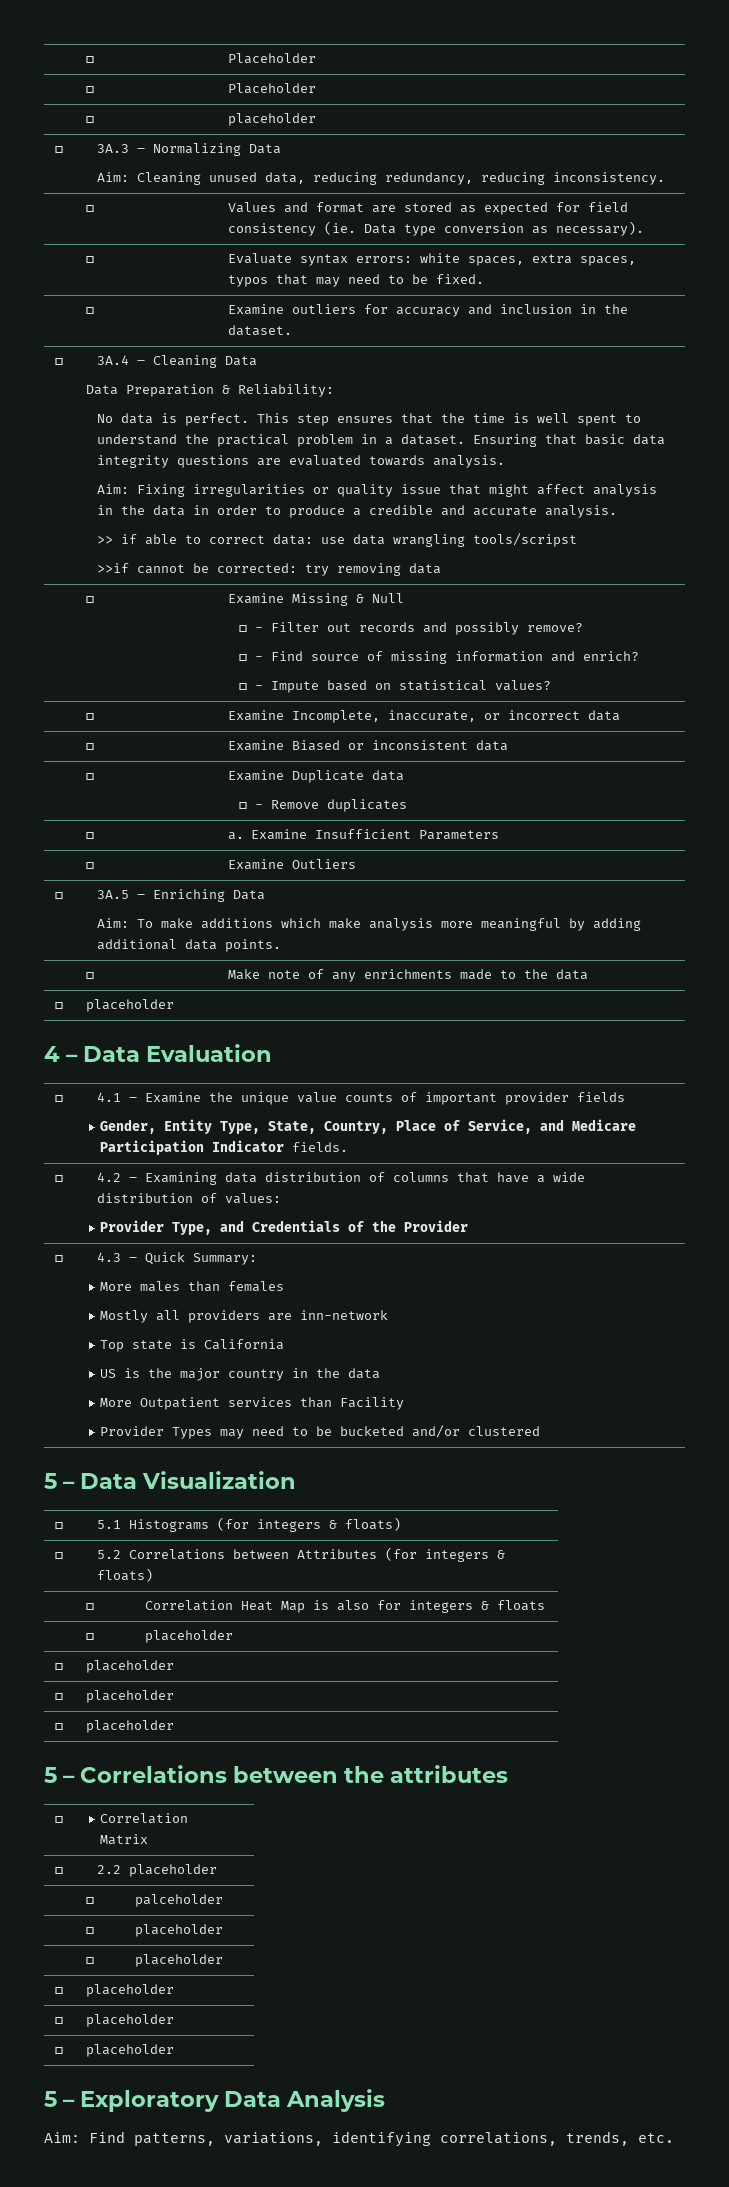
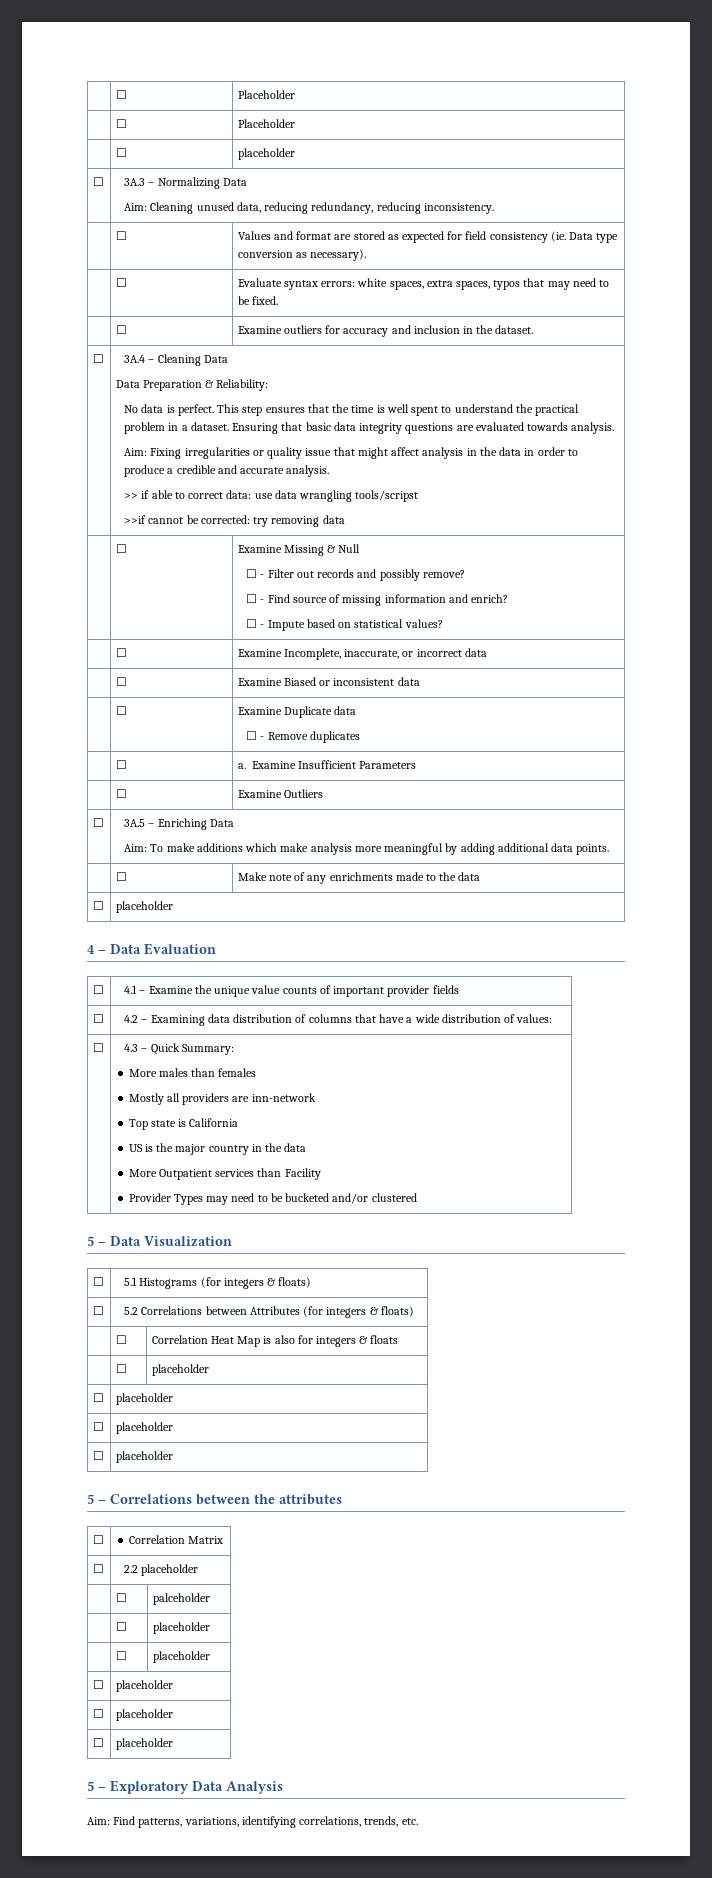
  ☐ | 4.1 – Examine the unique value counts of important provider fields
- Gender, Entity Type, State, Country, Place of Service, and Medicare Participation Indicator fields.
  ☐ | 4.2 – Examining data distribution of columns that have a wide distribution of values:
- Provider Type, and Credentials of the Provider

